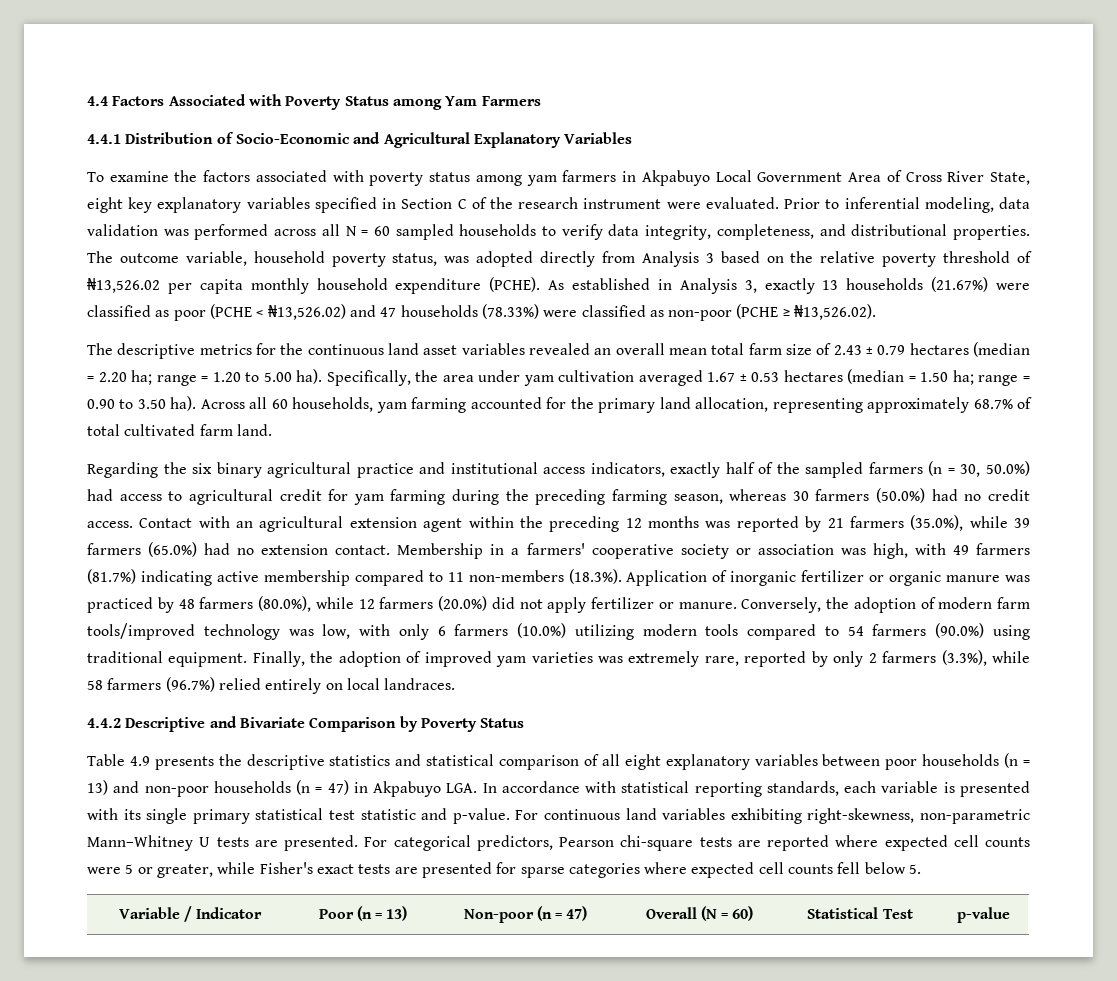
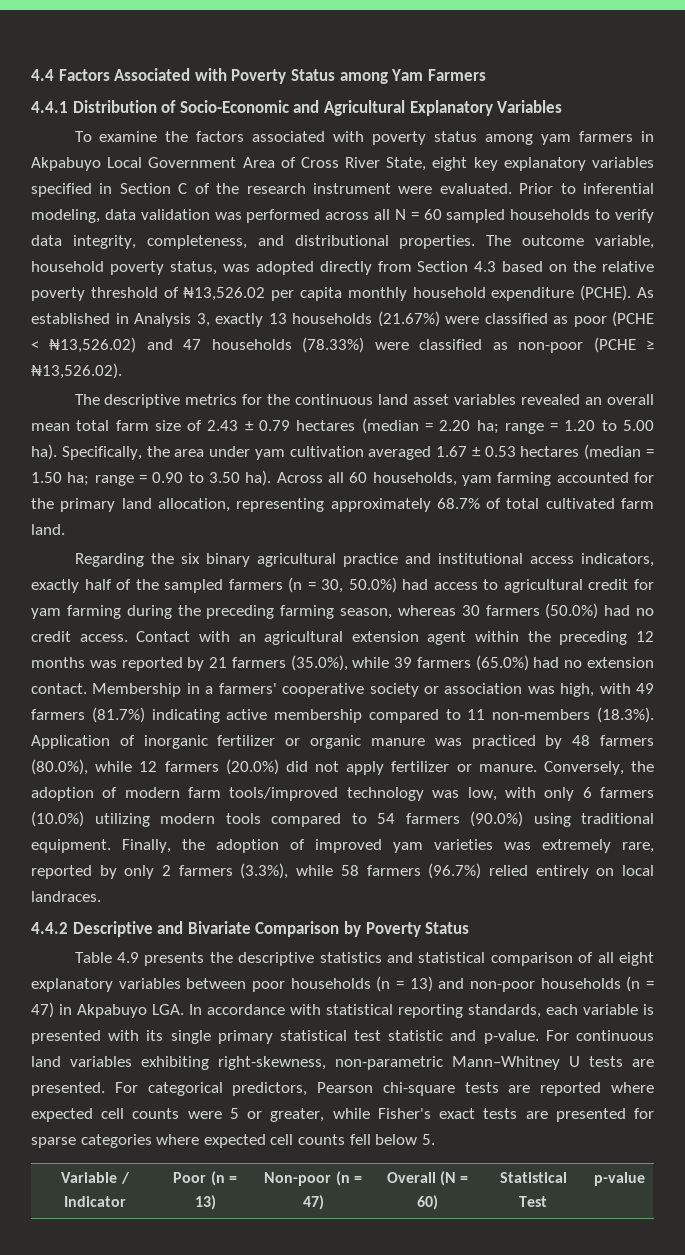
- The outcome variable, household poverty status, was adopted directly from Analysis 3 based on the relative poverty threshold of ₦13,526.02 per capita monthly household expenditure (PCHE).
+ The outcome variable, household poverty status, was adopted directly from Section 4.3 based on the relative poverty threshold of ₦13,526.02 per capita monthly household expenditure (PCHE).

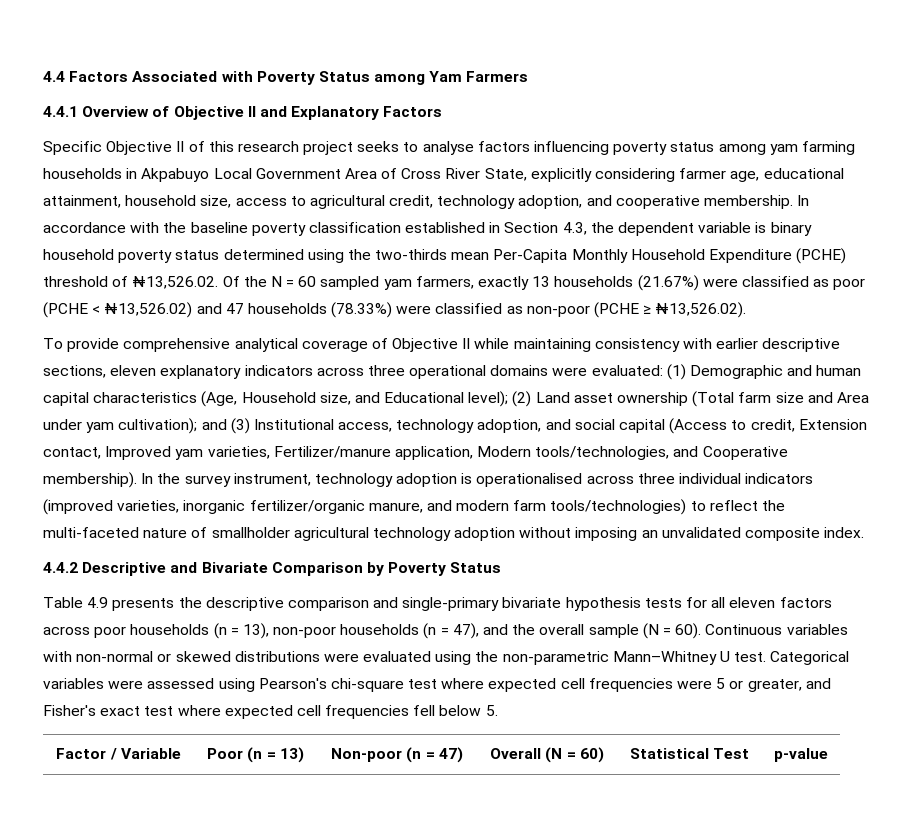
- 4.4.1 Distribution of Socio-Economic and Agricultural Explanatory Variables
- To examine the factors associated with poverty status among yam farmers in Akpabuyo Local Government Area of Cross River State, eight key explanatory variables specified in Section C of the research instrument were evaluated. Prior to inferential modeling, data validation was performed across all N = 60 sampled households to verify data integrity, completeness, and distributional properties. The outcome variable, household poverty status, was adopted directly from Section 4.3 based on the relative poverty threshold of ₦13,526.02 per capita monthly household expenditure (PCHE). As established in Analysis 3, exactly 13 households (21.67%) were classified as poor (PCHE < ₦13,526.02) and 47 households (78.33%) were classified as non-poor (PCHE ≥ ₦13,526.02).
+ 4.4.1 Overview of Objective II and Explanatory Factors
+ Specific Objective II of this research project seeks to analyse factors influencing poverty status among yam farming households in Akpabuyo Local Government Area of Cross River State, explicitly considering farmer age, educational attainment, household size, access to agricultural credit, technology adoption, and cooperative membership. In accordance with the baseline poverty classification established in Section 4.3, the dependent variable is binary household poverty status determined using the two-thirds mean Per-Capita Monthly Household Expenditure (PCHE) threshold of ₦13,526.02. Of the N = 60 sampled yam farmers, exactly 13 households (21.67%) were classified as poor (PCHE < ₦13,526.02) and 47 households (78.33%) were classified as non-poor (PCHE ≥ ₦13,526.02).
- The descriptive metrics for the continuous land asset variables revealed an overall mean total farm size of 2.43 ± 0.79 hectares (median = 2.20 ha; range = 1.20 to 5.00 ha). Specifically, the area under yam cultivation averaged 1.67 ± 0.53 hectares (median = 1.50 ha; range = 0.90 to 3.50 ha). Across all 60 households, yam farming accounted for the primary land allocation, representing approximately 68.7% of total cultivated farm land.
- Regarding the six binary agricultural practice and institutional access indicators, exactly half of the sampled farmers (n = 30, 50.0%) had access to agricultural credit for yam farming during the preceding farming season, whereas 30 farmers (50.0%) had no credit access. Contact with an agricultural extension agent within the preceding 12 months was reported by 21 farmers (35.0%), while 39 farmers (65.0%) had no extension contact. Membership in a farmers' cooperative society or association was high, with 49 farmers (81.7%) indicating active membership compared to 11 non-members (18.3%). Application of inorganic fertilizer or organic manure was practiced by 48 farmers (80.0%), while 12 farmers (20.0%) did not apply fertilizer or manure. Conversely, the adoption of modern farm tools/improved technology was low, with only 6 farmers (10.0%) utilizing modern tools compared to 54 farmers (90.0%) using traditional equipment. Finally, the adoption of improved yam varieties was extremely rare, reported by only 2 farmers (3.3%), while 58 farmers (96.7%) relied entirely on local landraces.
+ To provide comprehensive analytical coverage of Objective II while maintaining consistency with earlier descriptive sections, eleven explanatory indicators across three operational domains were evaluated: (1) Demographic and human capital characteristics (Age, Household size, and Educational level); (2) Land asset ownership (Total farm size and Area under yam cultivation); and (3) Institutional access, technology adoption, and social capital (Access to credit, Extension contact, Improved yam varieties, Fertilizer/manure application, Modern tools/technologies, and Cooperative membership). In the survey instrument, technology adoption is operationalised across three individual indicators (improved varieties, inorganic fertilizer/organic manure, and modern farm tools/technologies) to reflect the multi-faceted nature of smallholder agricultural technology adoption without imposing an unvalidated composite index.
- Table 4.9 presents the descriptive statistics and statistical comparison of all eight explanatory variables between poor households (n = 13) and non-poor households (n = 47) in Akpabuyo LGA. In accordance with statistical reporting standards, each variable is presented with its single primary statistical test statistic and p-value. For continuous land variables exhibiting right-skewness, non-parametric Mann–Whitney U tests are presented. For categorical predictors, Pearson chi-square tests are reported where expected cell counts were 5 or greater, while Fisher's exact tests are presented for sparse categories where expected cell counts fell below 5.
+ Table 4.9 presents the descriptive comparison and single-primary bivariate hypothesis tests for all eleven factors across poor households (n = 13), non-poor households (n = 47), and the overall sample (N = 60). Continuous variables with non-normal or skewed distributions were evaluated using the non-parametric Mann–Whitney U test. Categorical variables were assessed using Pearson's chi-square test where expected cell frequencies were 5 or greater, and Fisher's exact test where expected cell frequencies fell below 5.
- Variable / Indicator | Poor (n = 13) | Non-poor (n = 47) | Overall (N = 60) | Statistical Test | p-value
+ Factor / Variable | Poor (n = 13) | Non-poor (n = 47) | Overall (N = 60) | Statistical Test | p-value

